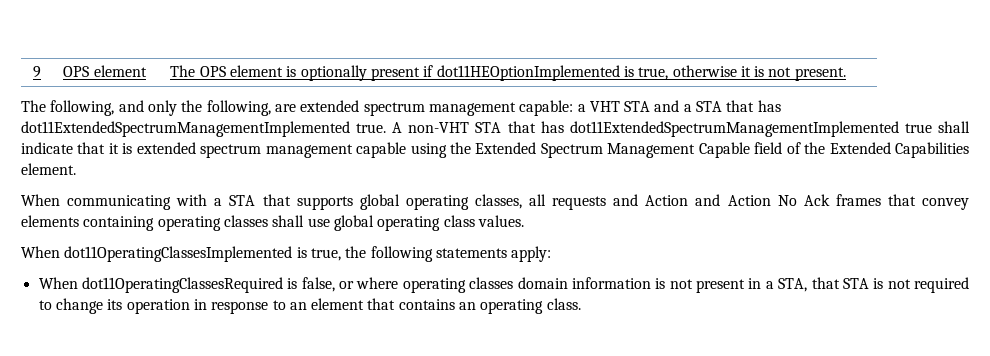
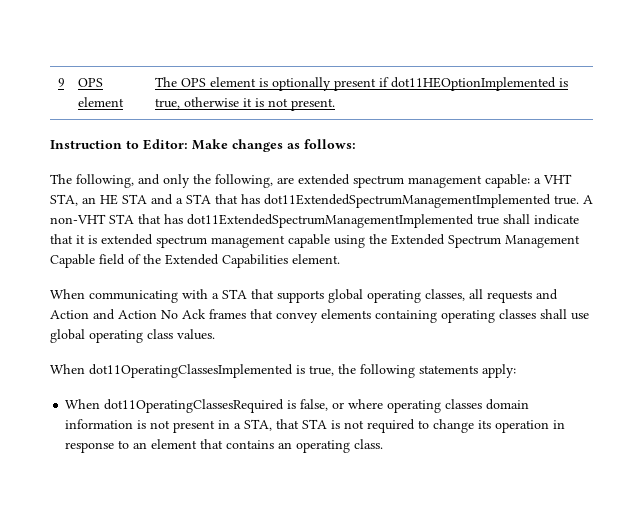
+ Instruction to Editor: Make changes as follows:
- The following, and only the following, are extended spectrum management capable: a VHT STA and a STA that has dot11ExtendedSpectrumManagementImplemented true.
+ The following, and only the following, are extended spectrum management capable: a VHT STA, an HE STA and a STA that has dot11ExtendedSpectrumManagementImplemented true.

